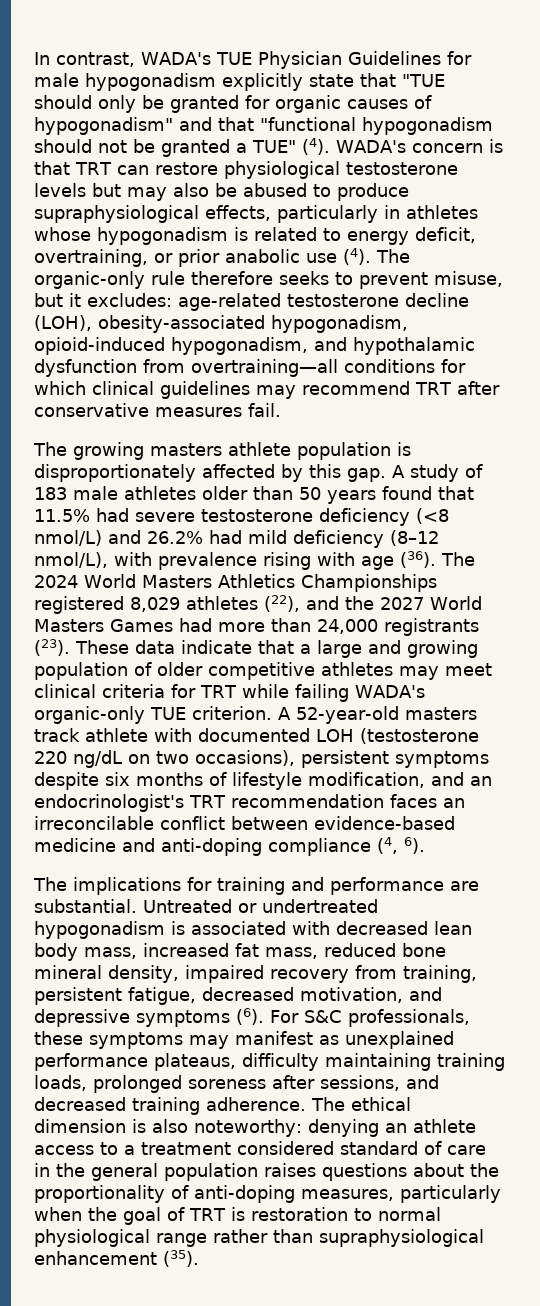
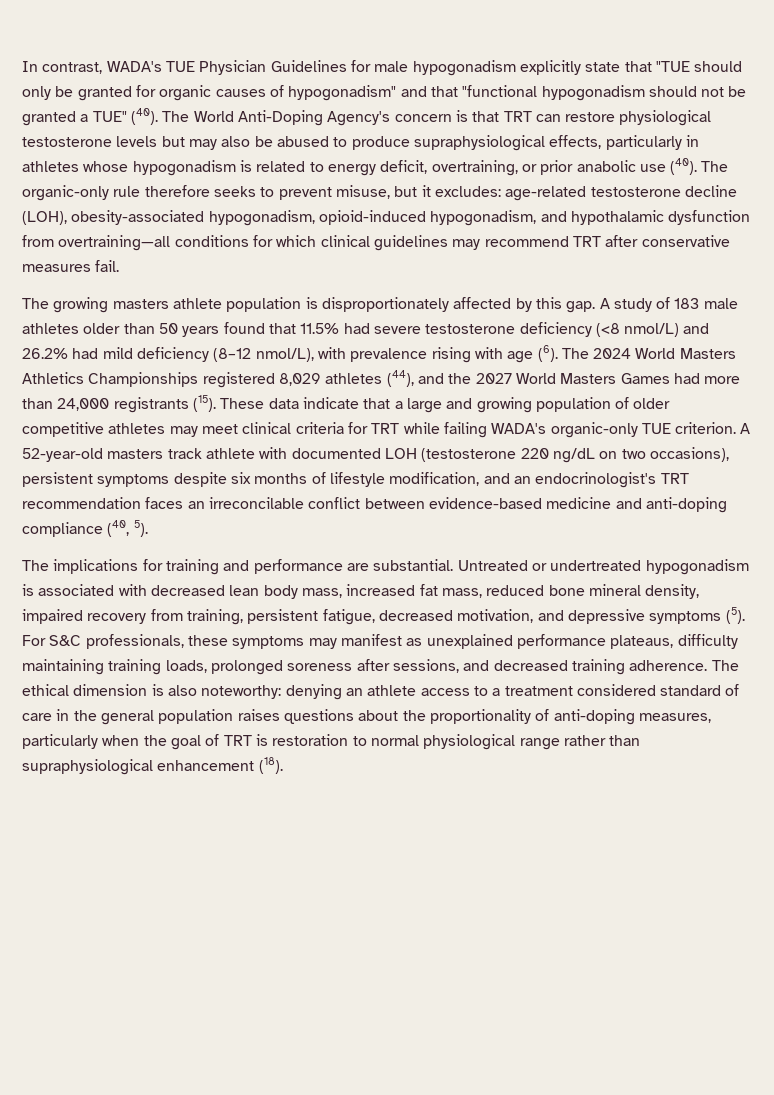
- In contrast, WADA's TUE Physician Guidelines for male hypogonadism explicitly state that "TUE should only be granted for organic causes of hypogonadism" and that "functional hypogonadism should not be granted a TUE" (4). WADA's concern is that TRT can restore physiological testosterone levels but may also be abused to produce supraphysiological effects, particularly in athletes whose hypogonadism is related to energy deficit, overtraining, or prior anabolic use (4).
+ In contrast, WADA's TUE Physician Guidelines for male hypogonadism explicitly state that "TUE should only be granted for organic causes of hypogonadism" and that "functional hypogonadism should not be granted a TUE" (40). The World Anti-Doping Agency's concern is that TRT can restore physiological testosterone levels but may also be abused to produce supraphysiological effects, particularly in athletes whose hypogonadism is related to energy deficit, overtraining, or prior anabolic use (40).
- A study of 183 male athletes older than 50 years found that 11.5% had severe testosterone deficiency (<8 nmol/L) and 26.2% had mild deficiency (8–12 nmol/L), with prevalence rising with age (36).
+ A study of 183 male athletes older than 50 years found that 11.5% had severe testosterone deficiency (<8 nmol/L) and 26.2% had mild deficiency (8–12 nmol/L), with prevalence rising with age (6).
- The 2024 World Masters Athletics Championships registered 8,029 athletes (22), and the 2027 World Masters Games had more than 24,000 registrants (23).
+ The 2024 World Masters Athletics Championships registered 8,029 athletes (44), and the 2027 World Masters Games had more than 24,000 registrants (15).
- A 52-year-old masters track athlete with documented LOH (testosterone 220 ng/dL on two occasions), persistent symptoms despite six months of lifestyle modification, and an endocrinologist's TRT recommendation faces an irreconcilable conflict between evidence-based medicine and anti-doping compliance (4, 6).
+ A 52-year-old masters track athlete with documented LOH (testosterone 220 ng/dL on two occasions), persistent symptoms despite six months of lifestyle modification, and an endocrinologist's TRT recommendation faces an irreconcilable conflict between evidence-based medicine and anti-doping compliance (40, 5).
- Untreated or undertreated hypogonadism is associated with decreased lean body mass, increased fat mass, reduced bone mineral density, impaired recovery from training, persistent fatigue, decreased motivation, and depressive symptoms (6).
+ Untreated or undertreated hypogonadism is associated with decreased lean body mass, increased fat mass, reduced bone mineral density, impaired recovery from training, persistent fatigue, decreased motivation, and depressive symptoms (5).
- The ethical dimension is also noteworthy: denying an athlete access to a treatment considered standard of care in the general population raises questions about the proportionality of anti-doping measures, particularly when the goal of TRT is restoration to normal physiological range rather than supraphysiological enhancement (35).
+ The ethical dimension is also noteworthy: denying an athlete access to a treatment considered standard of care in the general population raises questions about the proportionality of anti-doping measures, particularly when the goal of TRT is restoration to normal physiological range rather than supraphysiological enhancement (18).

